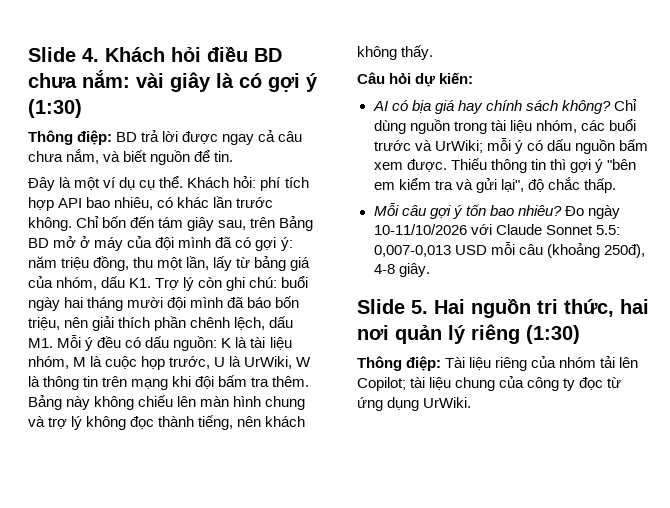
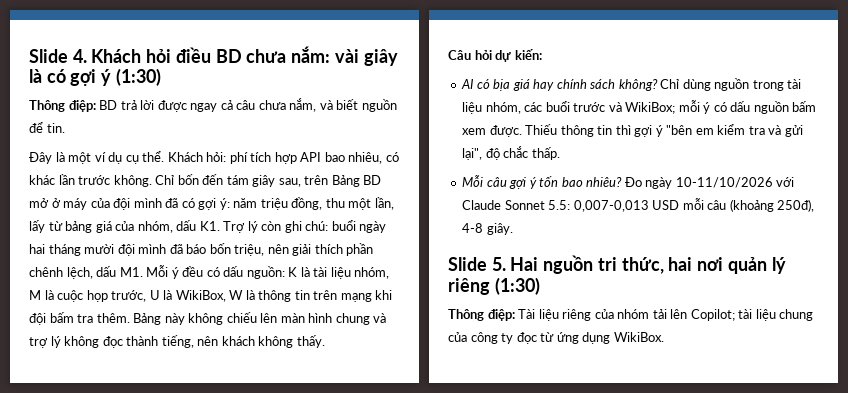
- K là tài liệu nhóm, M là cuộc họp trước, U là UrWiki, W là thông tin trên mạng khi đội bấm tra thêm.
+ K là tài liệu nhóm, M là cuộc họp trước, U là WikiBox, W là thông tin trên mạng khi đội bấm tra thêm.
- Chỉ dùng nguồn trong tài liệu nhóm, các buổi trước và UrWiki; mỗi ý có dấu nguồn bấm xem được.
+ Chỉ dùng nguồn trong tài liệu nhóm, các buổi trước và WikiBox; mỗi ý có dấu nguồn bấm xem được.
- Thông điệp: Tài liệu riêng của nhóm tải lên Copilot; tài liệu chung của công ty đọc từ ứng dụng UrWiki.
+ Thông điệp: Tài liệu riêng của nhóm tải lên Copilot; tài liệu chung của công ty đọc từ ứng dụng WikiBox.

